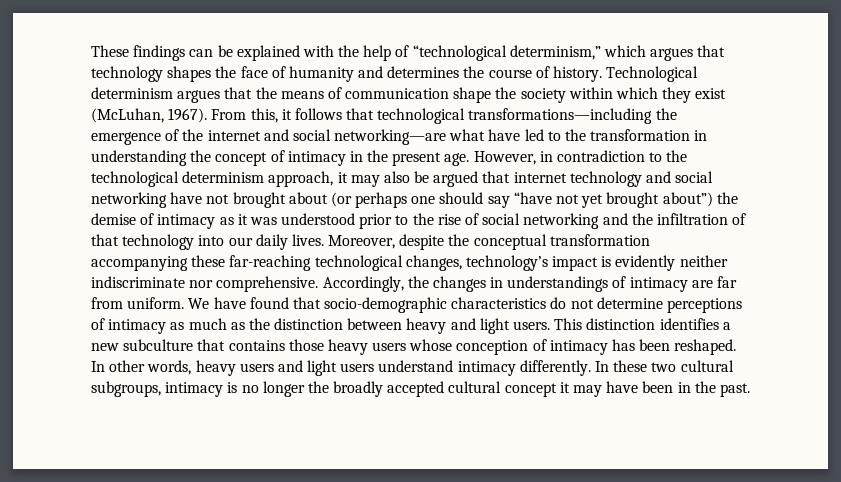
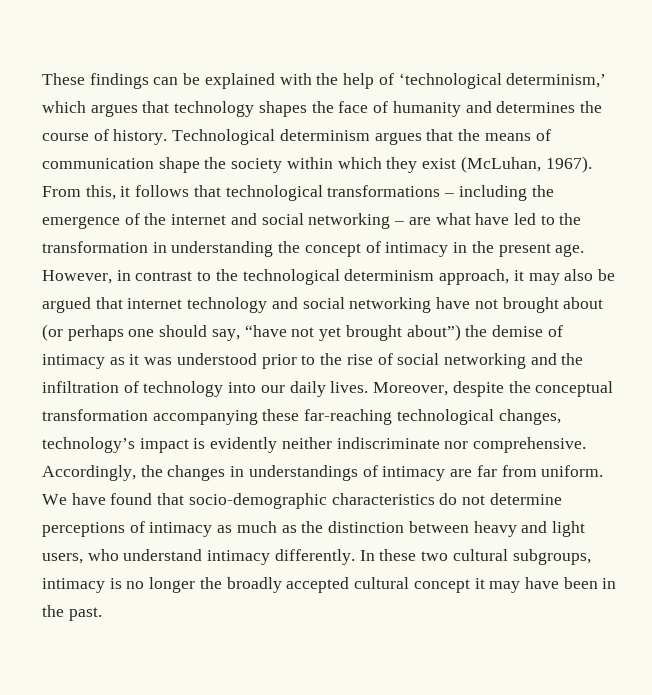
- These findings can be explained with the help of “technological determinism,” which argues that technology shapes the face of humanity and determines the course of history.
+ These findings can be explained with the help of ‘technological determinism,’ which argues that technology shapes the face of humanity and determines the course of history.
- From this, it follows that technological transformations—including the emergence of the internet and social networking—are what have led to the transformation in understanding the concept of intimacy in the present age.
+ From this, it follows that technological transformations – including the emergence of the internet and social networking – are what have led to the transformation in understanding the concept of intimacy in the present age.
- However, in contradiction to the technological determinism approach, it may also be argued that internet technology and social networking have not brought about (or perhaps one should say “have not yet brought about”) the demise of intimacy as it was understood prior to the rise of social networking and the infiltration of that technology into our daily lives.
+ However, in contrast to the technological determinism approach, it may also be argued that internet technology and social networking have not brought about (or perhaps one should say, “have not yet brought about”) the demise of intimacy as it was understood prior to the rise of social networking and the infiltration of technology into our daily lives.
- We have found that socio-demographic characteristics do not determine perceptions of intimacy as much as the distinction between heavy and light users. This distinction identifies a new subculture that contains those heavy users whose conception of intimacy has been reshaped. In other words, heavy users and light users understand intimacy differently.
+ We have found that socio-demographic characteristics do not determine perceptions of intimacy as much as the distinction between heavy and light users, who understand intimacy differently.

